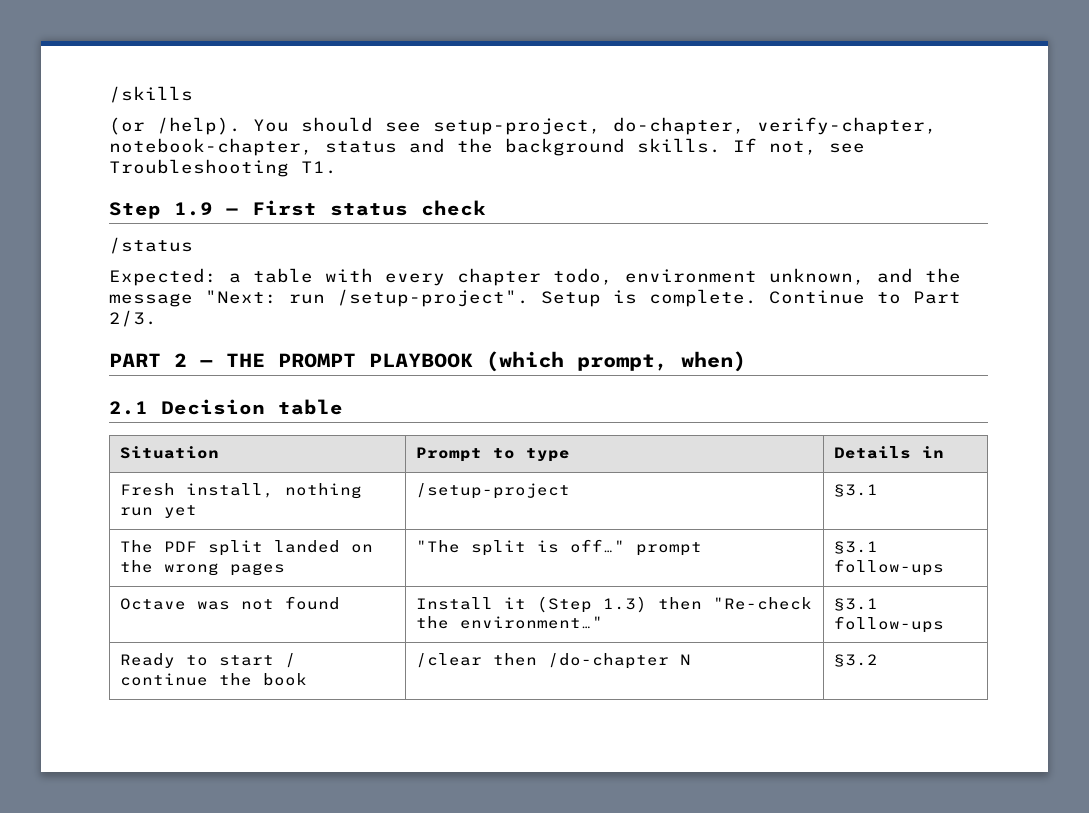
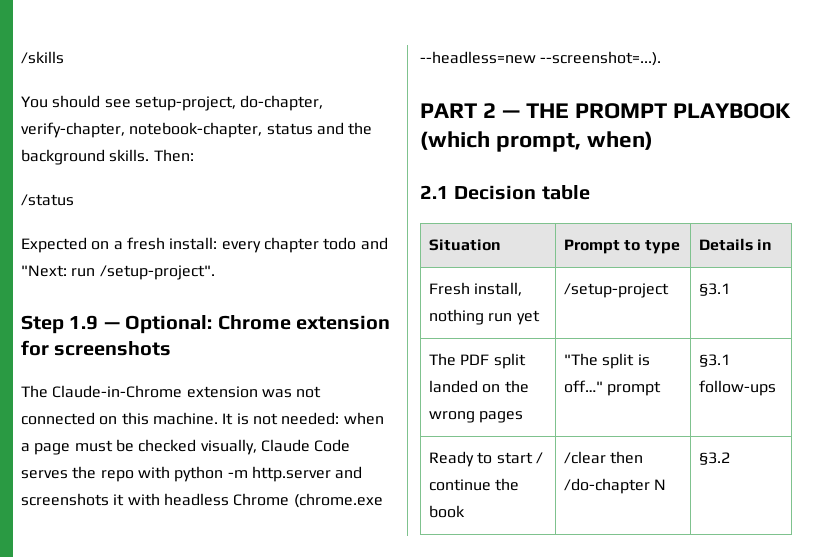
- (or /help).
- If not, see Troubleshooting T1.
- Step 1.9 — First status check
+ Then:
  /status
- Expected: a table with every chapter todo, environment unknown, and the message "Next: run /setup-project". Setup is complete. Continue to Part 2/3.
+ Expected on a fresh install: every chapter todo and "Next: run /setup-project".
+ Step 1.9 — Optional: Chrome extension for screenshots
+ The Claude-in-Chrome extension was not connected on this machine. It is not needed: when a page must be checked visually, Claude Code serves the repo with python -m http.server and screenshots it with headless Chrome (chrome.exe --headless=new --screenshot=...).
- Octave was not found | Install it (Step 1.3) then "Re-check the environment…" | §3.1 follow-ups

